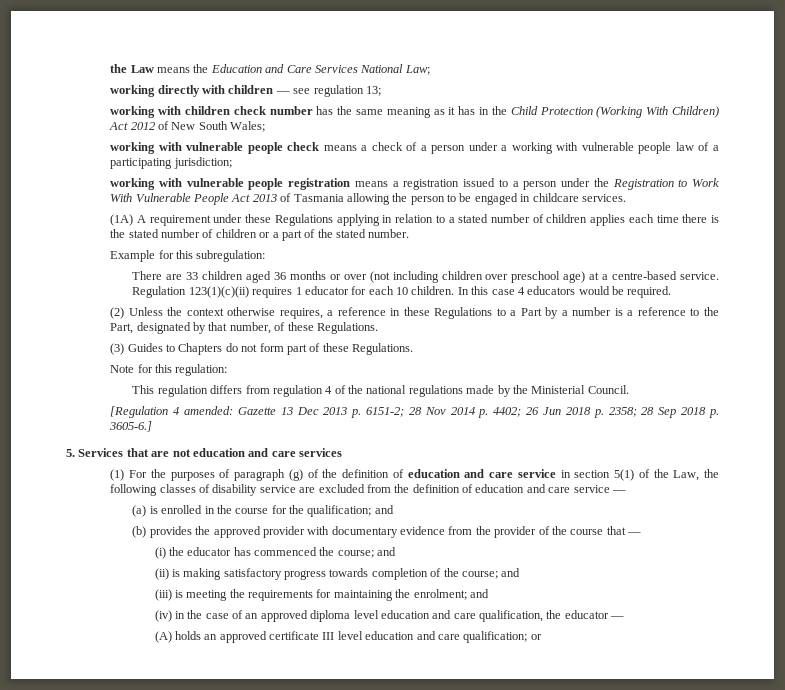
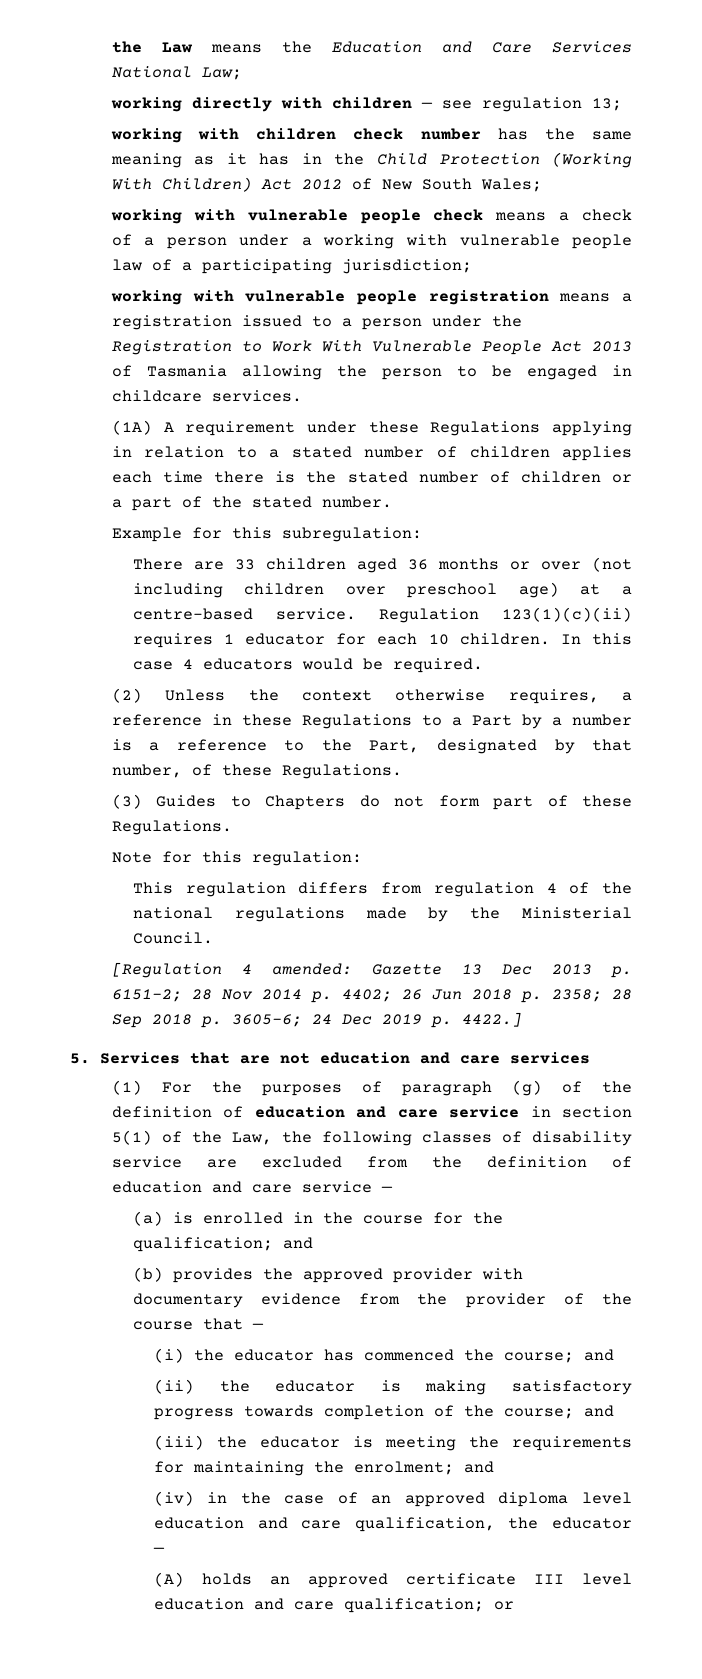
- [Regulation 4 amended: Gazette 13 Dec 2013 p. 6151-2; 28 Nov 2014 p. 4402; 26 Jun 2018 p. 2358; 28 Sep 2018 p. 3605-6.]
+ [Regulation 4 amended: Gazette 13 Dec 2013 p. 6151-2; 28 Nov 2014 p. 4402; 26 Jun 2018 p. 2358; 28 Sep 2018 p. 3605-6; 24 Dec 2019 p. 4422.]
- (ii) is making satisfactory progress towards completion of the course; and
+ (ii) the educator is making satisfactory progress towards completion of the course; and
- (iii) is meeting the requirements for maintaining the enrolment; and
+ (iii) the educator is meeting the requirements for maintaining the enrolment; and

